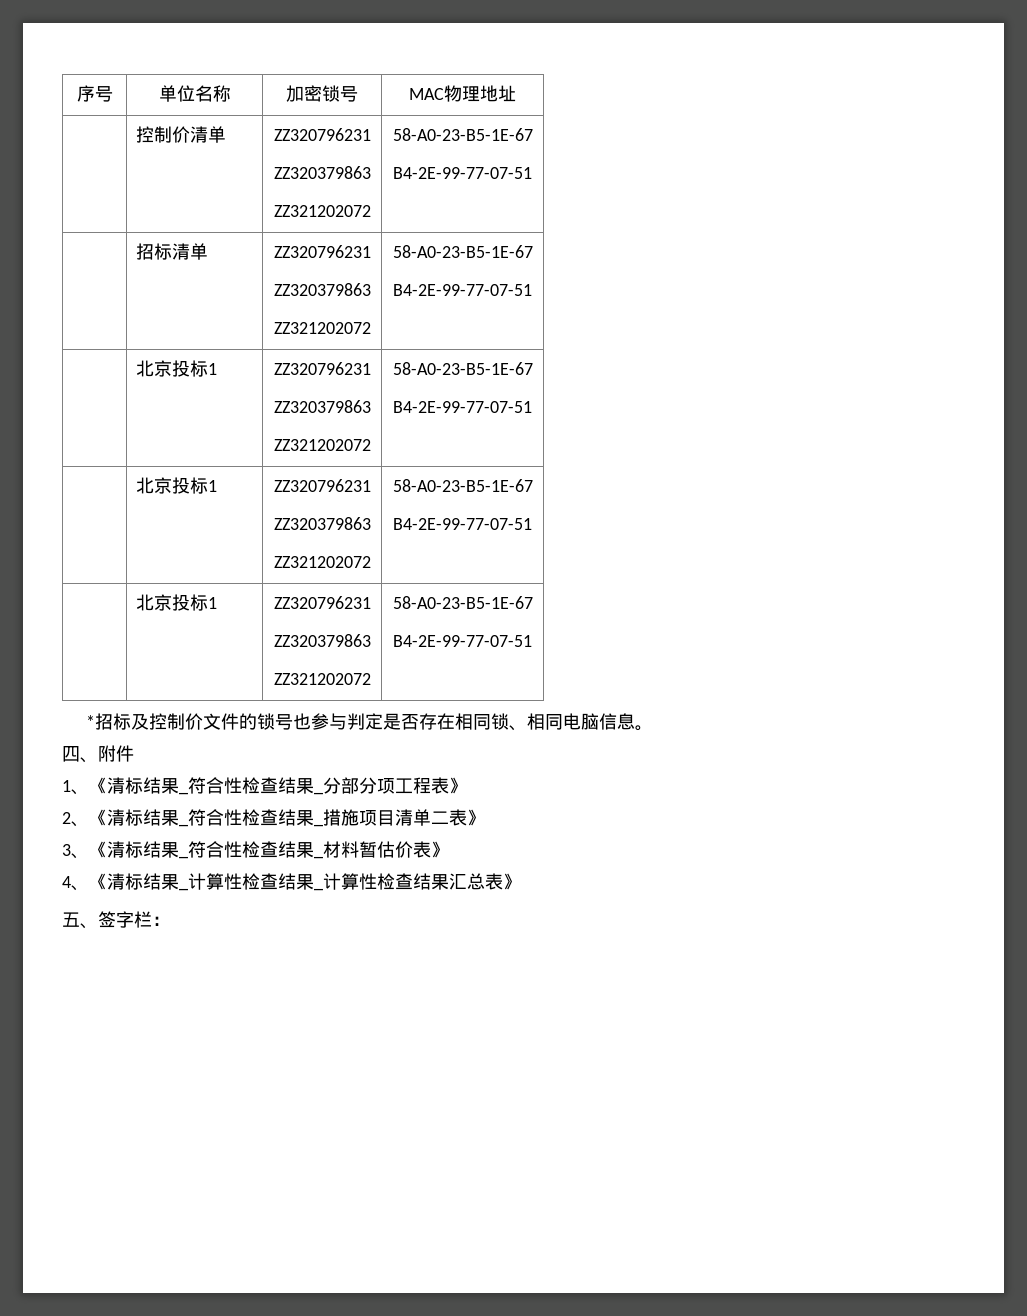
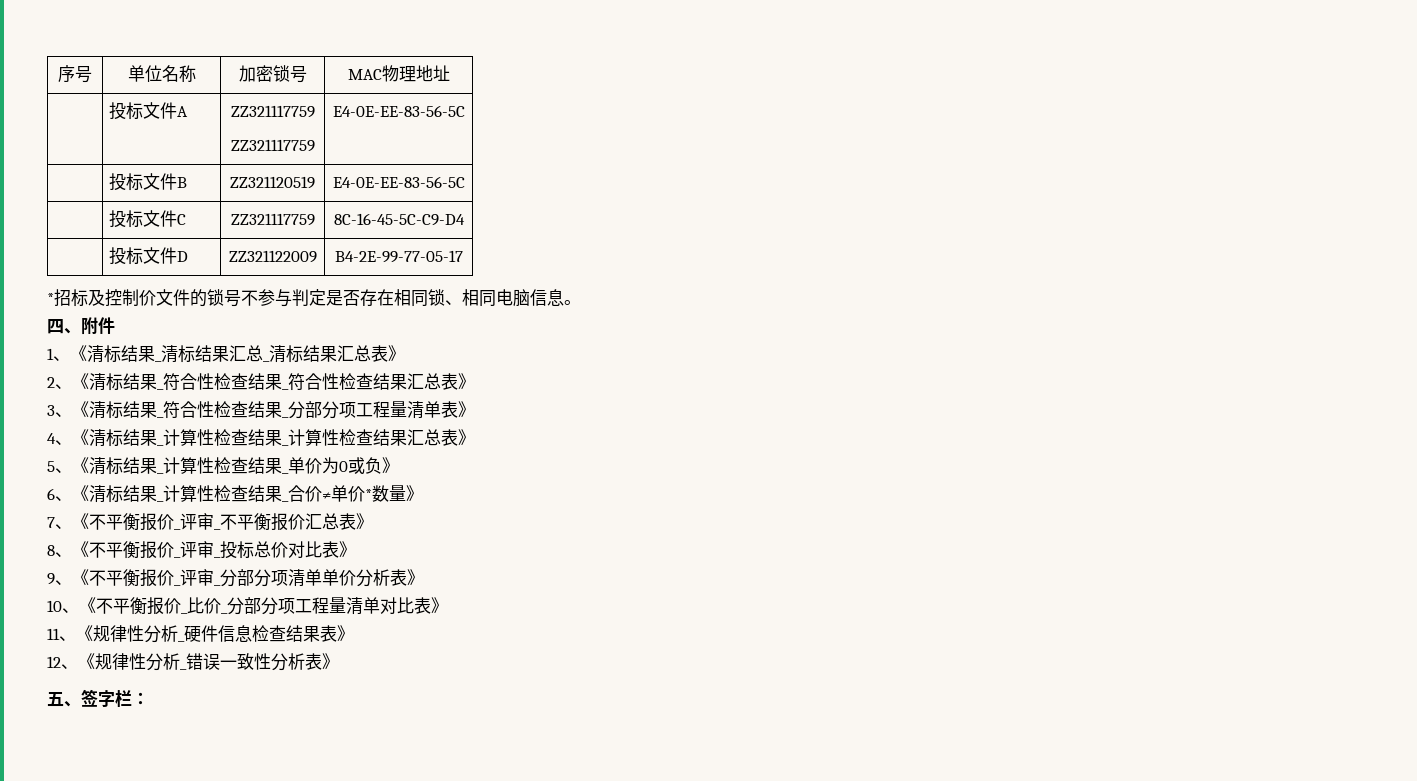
- | 控制价清单 | ZZ320796231
- ZZ320379863
- ZZ321202072 | 58-A0-23-B5-1E-67
- B4-2E-99-77-07-51
- | 招标清单 | ZZ320796231
- ZZ320379863
- ZZ321202072 | 58-A0-23-B5-1E-67
- B4-2E-99-77-07-51
- | 北京投标1 | ZZ320796231
- ZZ320379863
- ZZ321202072 | 58-A0-23-B5-1E-67
- B4-2E-99-77-07-51
- | 北京投标1 | ZZ320796231
- ZZ320379863
- ZZ321202072 | 58-A0-23-B5-1E-67
- B4-2E-99-77-07-51
- | 北京投标1 | ZZ320796231
- ZZ320379863
- ZZ321202072 | 58-A0-23-B5-1E-67
- B4-2E-99-77-07-51
+ | 投标文件A | ZZ321117759
+ ZZ321117759 | E4-0E-EE-83-56-5C
+ | 投标文件B | ZZ321120519 | E4-0E-EE-83-56-5C
+ | 投标文件C | ZZ321117759 | 8C-16-45-5C-C9-D4
+ | 投标文件D | ZZ321122009 | B4-2E-99-77-05-17
- *招标及控制价文件的锁号也参与判定是否存在相同锁、相同电脑信息。
+ *招标及控制价文件的锁号不参与判定是否存在相同锁、相同电脑信息。
- 1、《清标结果_符合性检查结果_分部分项工程表》
+ 1、《清标结果_清标结果汇总_清标结果汇总表》
- 2、《清标结果_符合性检查结果_措施项目清单二表》
+ 2、《清标结果_符合性检查结果_符合性检查结果汇总表》
- 3、《清标结果_符合性检查结果_材料暂估价表》
+ 3、《清标结果_符合性检查结果_分部分项工程量清单表》
+ 5、《清标结果_计算性检查结果_单价为0或负》
+ 6、《清标结果_计算性检查结果_合价≠单价*数量》
+ 7、《不平衡报价_评审_不平衡报价汇总表》
+ 8、《不平衡报价_评审_投标总价对比表》
+ 9、《不平衡报价_评审_分部分项清单单价分析表》
+ 10、《不平衡报价_比价_分部分项工程量清单对比表》
+ 11、《规律性分析_硬件信息检查结果表》
+ 12、《规律性分析_错误一致性分析表》

